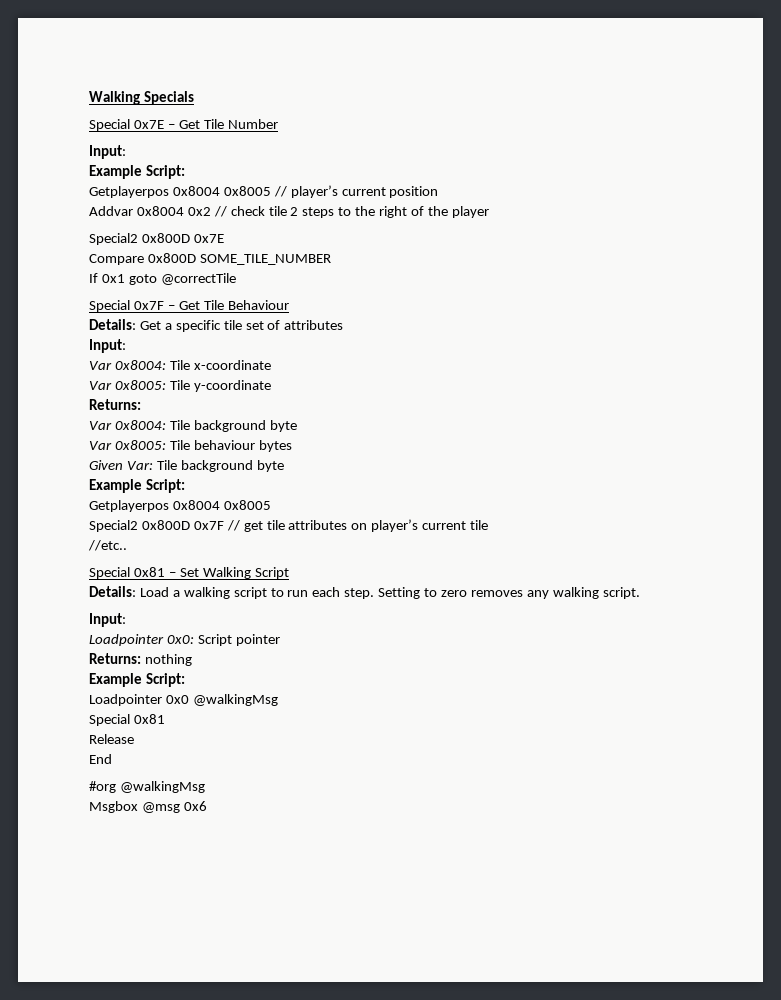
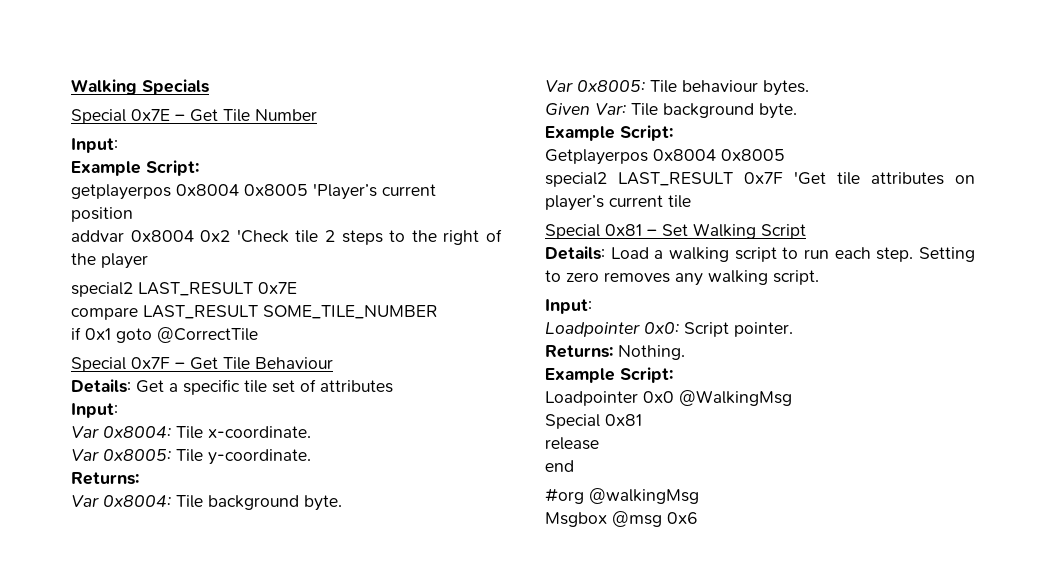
- Getplayerpos 0x8004 0x8005 // player’s current position
+ getplayerpos 0x8004 0x8005 'Player’s current position
- Addvar 0x8004 0x2 // check tile 2 steps to the right of the player
+ addvar 0x8004 0x2 'Check tile 2 steps to the right of the player
- Special2 0x800D 0x7E
+ special2 LAST_RESULT 0x7E
- Compare 0x800D SOME_TILE_NUMBER
+ compare LAST_RESULT SOME_TILE_NUMBER
- If 0x1 goto @correctTile
+ if 0x1 goto @CorrectTile
- Var 0x8004: Tile x-coordinate
- Var 0x8005: Tile y-coordinate
+ Var 0x8004: Tile x-coordinate.
+ Var 0x8005: Tile y-coordinate.
- Var 0x8004: Tile background byte
+ Var 0x8004: Tile background byte.
- Var 0x8005: Tile behaviour bytes
+ Var 0x8005: Tile behaviour bytes.
- Given Var: Tile background byte
+ Given Var: Tile background byte.
  Example Script:
  Getplayerpos 0x8004 0x8005
- Special2 0x800D 0x7F // get tile attributes on player’s current tile
+ special2 LAST_RESULT 0x7F 'Get tile attributes on player’s current tile
- //etc..
- Loadpointer 0x0: Script pointer
- Returns: nothing
+ Loadpointer 0x0: Script pointer.
+ Returns: Nothing.
- Loadpointer 0x0 @walkingMsg
+ Loadpointer 0x0 @WalkingMsg
- Release
- End
+ release
+ end

